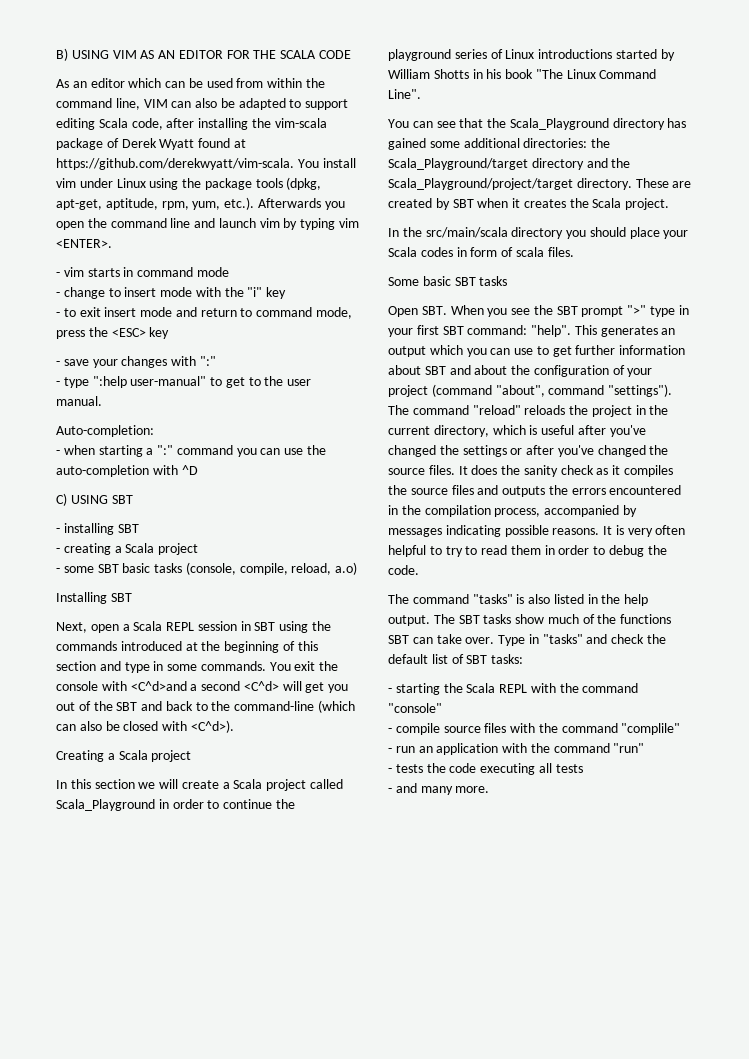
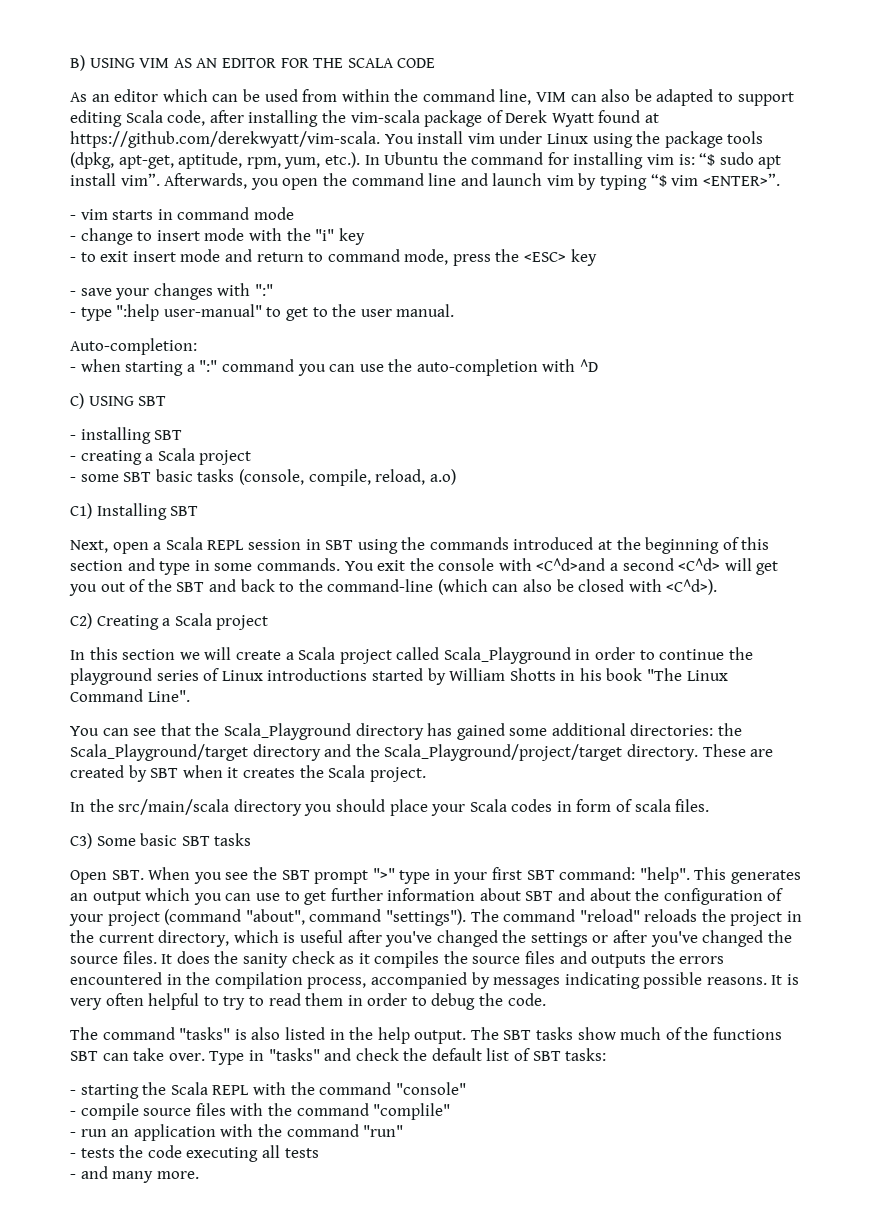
- As an editor which can be used from within the command line, VIM can also be adapted to support editing Scala code, after installing the vim-scala package of Derek Wyatt found at https://github.com/derekwyatt/vim-scala. You install vim under Linux using the package tools (dpkg, apt-get, aptitude, rpm, yum, etc.). Afterwards you open the command line and launch vim by typing vim <ENTER>.
+ As an editor which can be used from within the command line, VIM can also be adapted to support editing Scala code, after installing the vim-scala package of Derek Wyatt found at https://github.com/derekwyatt/vim-scala. You install vim under Linux using the package tools (dpkg, apt-get, aptitude, rpm, yum, etc.). In Ubuntu the command for installing vim is: “$ sudo apt install vim”. Afterwards, you open the command line and launch vim by typing “$ vim <ENTER>”.
- Installing SBT
+ C1) Installing SBT
- Creating a Scala project
+ C2) Creating a Scala project
- Some basic SBT tasks
+ C3) Some basic SBT tasks

